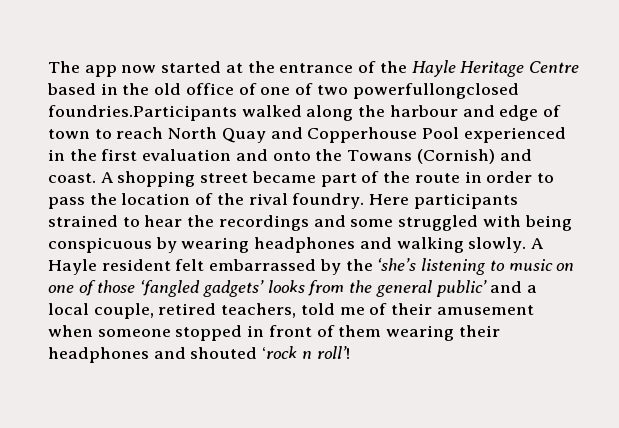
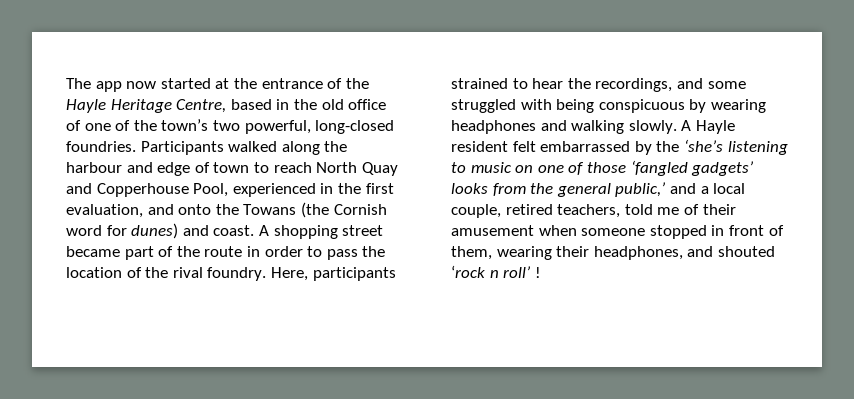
- The app now started at the entrance of the Hayle Heritage Centre based in the old office of one of two powerfullongclosed foundries.Participants walked along the harbour and edge of town to reach North Quay and Copperhouse Pool experienced in the first evaluation and onto the Towans (Cornish) and coast.
+ The app now started at the entrance of the Hayle Heritage Centre, based in the old office of one of the town’s two powerful, long-closed foundries. Participants walked along the harbour and edge of town to reach North Quay and Copperhouse Pool, experienced in the first evaluation, and onto the Towans (the Cornish word for dunes) and coast.
- Here participants strained to hear the recordings and some struggled with being conspicuous by wearing headphones and walking slowly.
+ Here, participants strained to hear the recordings, and some struggled with being conspicuous by wearing headphones and walking slowly.
- A Hayle resident felt embarrassed by the ‘she’s listening to music on one of those ‘fangled gadgets’ looks from the general public’ and a local couple, retired teachers, told me of their amusement when someone stopped in front of them wearing their headphones and shouted ‘rock n roll’!
+ A Hayle resident felt embarrassed by the ‘she’s listening to music on one of those ‘fangled gadgets’ looks from the general public,’ and a local couple, retired teachers, told me of their amusement when someone stopped in front of them, wearing their headphones, and shouted ‘rock n roll’ !

